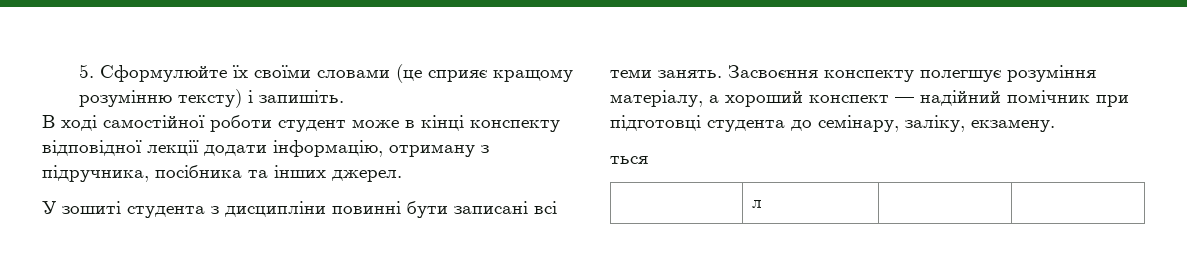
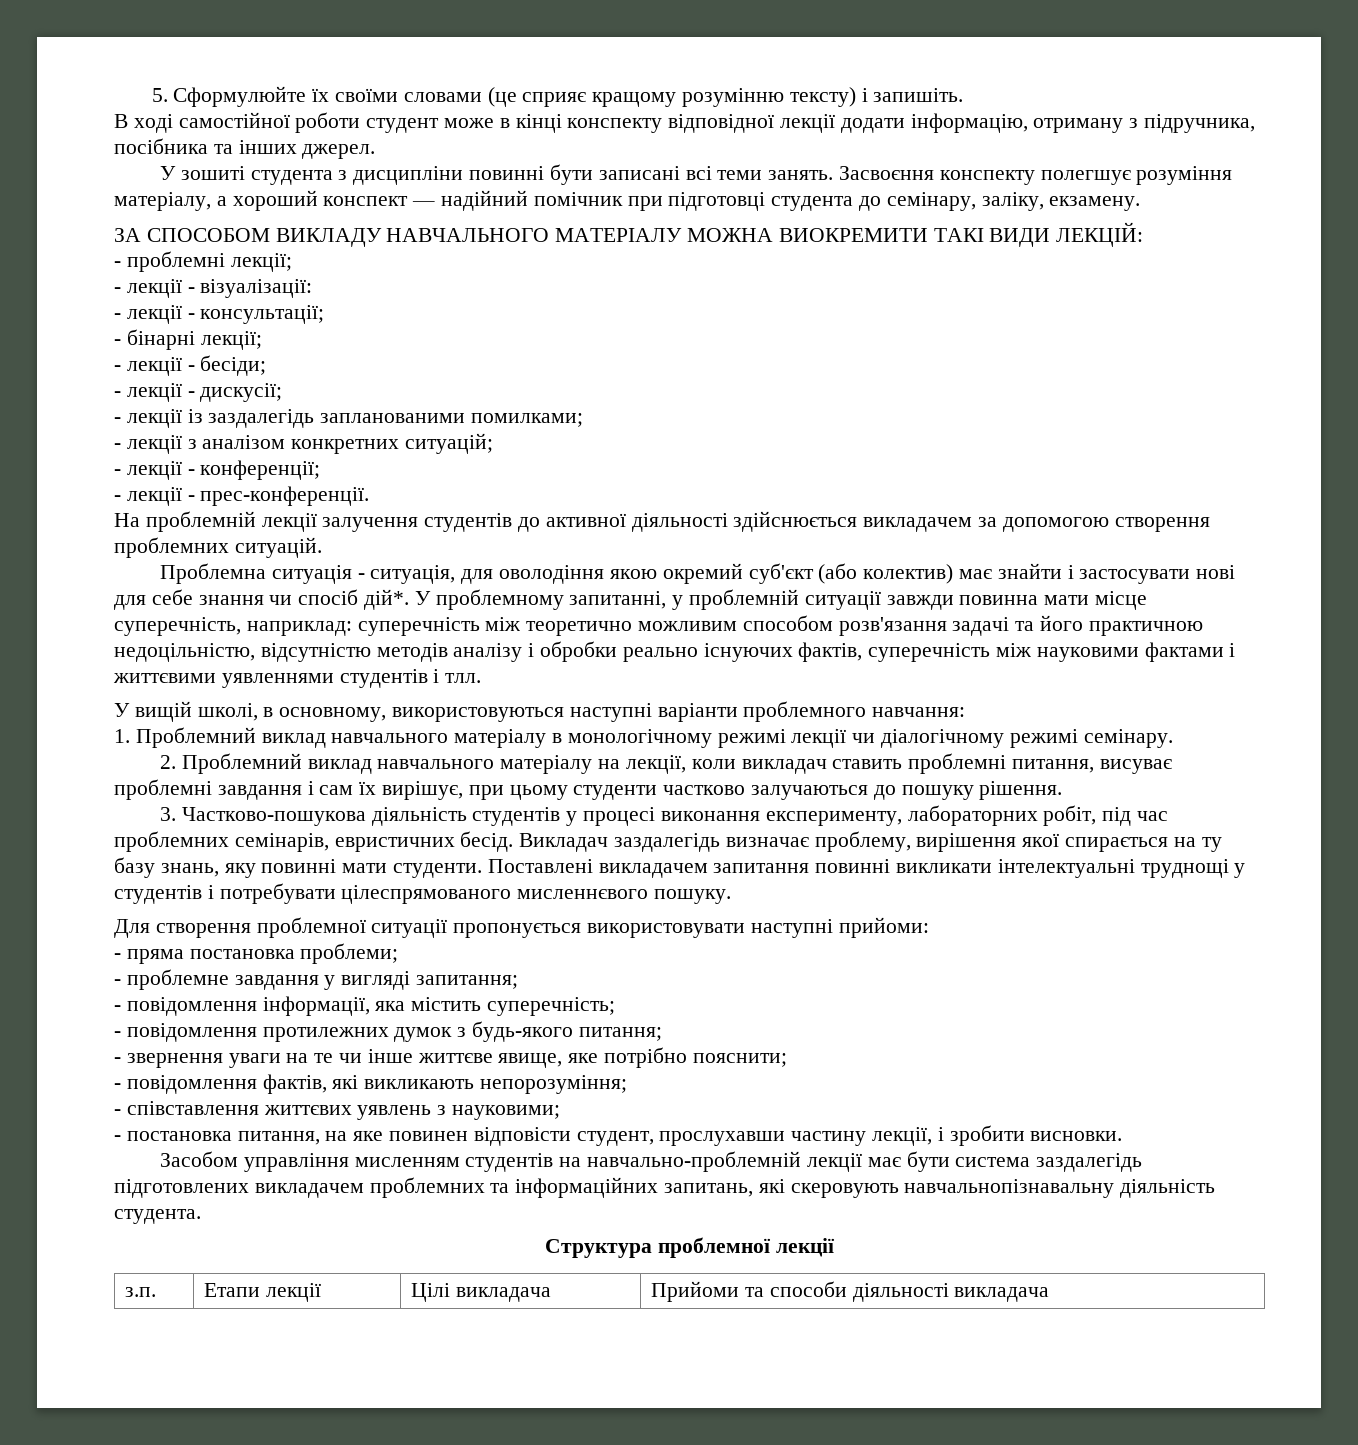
- ться
- | л | |
+ ЗА СПОСОБОМ ВИКЛАДУ НАВЧАЛЬНОГО МАТЕРІАЛУ МОЖНА ВИОКРЕМИТИ ТАКІ ВИДИ ЛЕКЦІЙ:
+ - проблемні лекції;
+ - лекції - візуалізації:
+ - лекції - консультації;
+ - бінарні лекції;
+ - лекції - бесіди;
+ - лекції - дискусії;
+ - лекції із заздалегідь запланованими помилками;
+ - лекції з аналізом конкретних ситуацій;
+ - лекції - конференції;
+ - лекції - прес-конференції.
+ На проблемній лекції залучення студентів до активної діяльності здійснюється викладачем за допомогою створення проблемних ситуацій.
+ Проблемна ситуація - ситуація, для оволодіння якою окремий суб'єкт (або колектив) має знайти і застосувати нові для себе знання чи спосіб дій*. У проблемному запитанні, у проблемній ситуації завжди повинна мати місце суперечність, наприклад: суперечність між теоретично можливим способом розв'язання задачі та його практичною недоцільністю, відсутністю методів аналізу і обробки реально існуючих фактів, суперечність між науковими фактами і життєвими уявленнями студентів і тлл.
+ У вищій школі, в основному, використовуються наступні варіанти проблемного навчання:
+ 1. Проблемний виклад навчального матеріалу в монологічному режимі лекції чи діалогічному режимі семінару.
+ 2. Проблемний виклад навчального матеріалу на лекції, коли викладач ставить проблемні питання, висуває проблемні завдання і сам їх вирішує, при цьому студенти частково залучаються до пошуку рішення.
+ 3. Частково-пошукова діяльність студентів у процесі виконання експерименту, лабораторних робіт, під час проблемних семінарів, евристичних бесід. Викладач заздалегідь визначає проблему, вирішення якої спирається на ту базу знань, яку повинні мати студенти. Поставлені викладачем запитання повинні викликати інтелектуальні труднощі у студентів і потребувати цілеспрямованого мисленнєвого пошуку.
+ Для створення проблемної ситуації пропонується використовувати наступні прийоми:
+ - пряма постановка проблеми;
+ - проблемне завдання у вигляді запитання;
+ - повідомлення інформації, яка містить суперечність;
+ - повідомлення протилежних думок з будь-якого питання;
+ - звернення уваги на те чи інше життєве явище, яке потрібно пояснити;
+ - повідомлення фактів, які викликають непорозуміння;
+ - співставлення життєвих уявлень з науковими;
+ - постановка питання, на яке повинен відповісти студент, прослухавши частину лекції, і зробити висновки.
+ Засобом управління мисленням студентів на навчально-проблемній лекції має бути система заздалегідь підготовлених викладачем проблемних та інформаційних запитань, які скеровують навчальнопізнавальну діяльність студента.
+ Структура проблемної лекції
+ з.п. | Етапи лекції | Цілі викладача | Прийоми та способи діяльності викладача

